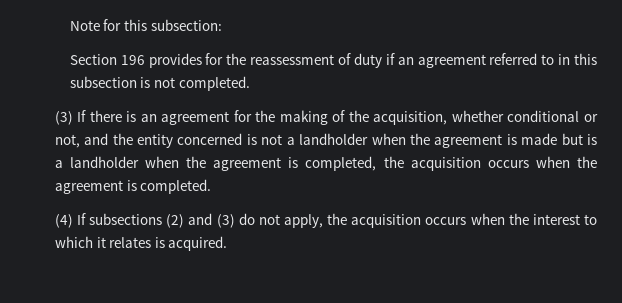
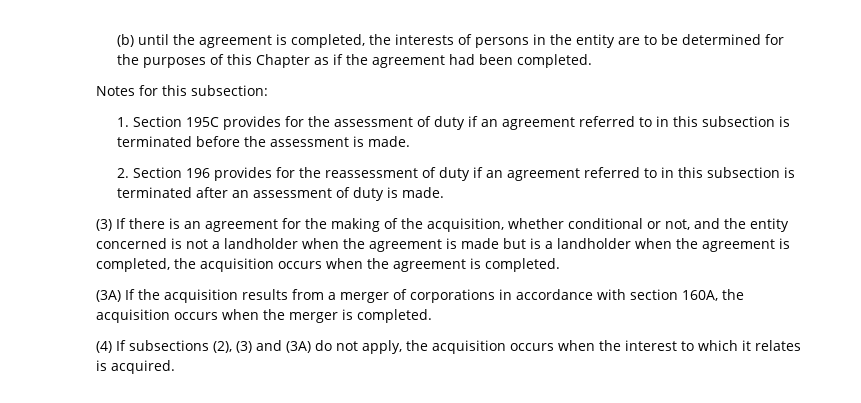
- Note for this subsection:
- Section 196 provides for the reassessment of duty if an agreement referred to in this subsection is not completed.
+ (b) until the agreement is completed, the interests of persons in the entity are to be determined for the purposes of this Chapter as if the agreement had been completed.
+ Notes for this subsection:
+ 1. Section 195C provides for the assessment of duty if an agreement referred to in this subsection is terminated before the assessment is made.
+ 2. Section 196 provides for the reassessment of duty if an agreement referred to in this subsection is terminated after an assessment of duty is made.
+ (3A) If the acquisition results from a merger of corporations in accordance with section 160A, the acquisition occurs when the merger is completed.
- (4) If subsections (2) and (3) do not apply, the acquisition occurs when the interest to which it relates is acquired.
+ (4) If subsections (2), (3) and (3A) do not apply, the acquisition occurs when the interest to which it relates is acquired.

